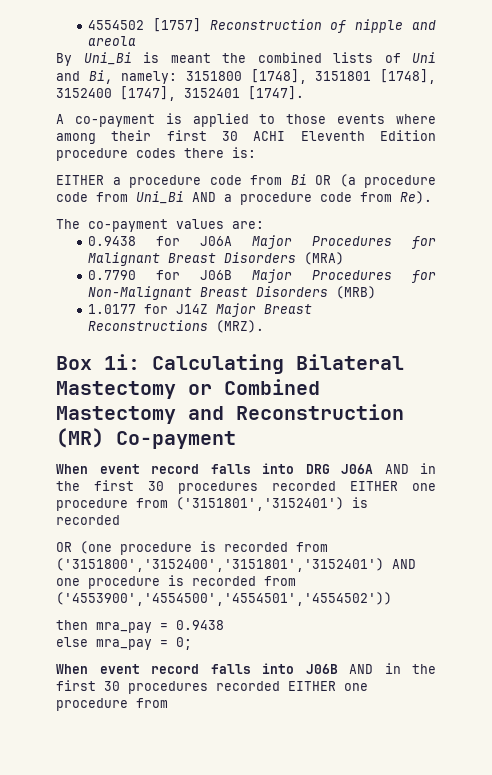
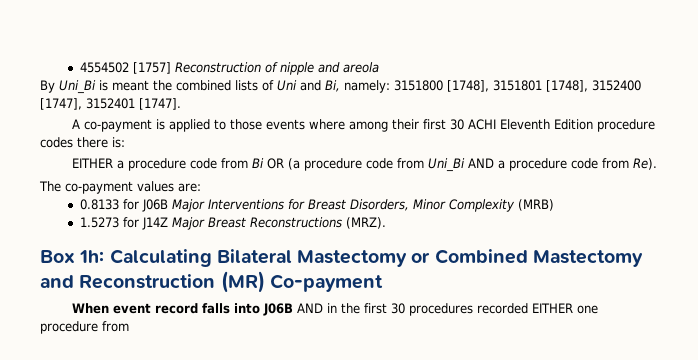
- 0.9438 for J06A Major Procedures for Malignant Breast Disorders (MRA)
- 0.7790 for J06B Major Procedures for Non-Malignant Breast Disorders (MRB)
+ 0.8133 for J06B Major Interventions for Breast Disorders, Minor Complexity (MRB)
- 1.0177 for J14Z Major Breast Reconstructions (MRZ).
+ 1.5273 for J14Z Major Breast Reconstructions (MRZ).
- Box 1i: Calculating Bilateral Mastectomy or Combined Mastectomy and Reconstruction (MR) Co-payment
+ Box 1h: Calculating Bilateral Mastectomy or Combined Mastectomy and Reconstruction (MR) Co-payment
- When event record falls into DRG J06A AND in the first 30 procedures recorded EITHER one procedure from ('3151801','3152401') is recorded
- OR (one procedure is recorded from ('3151800','3152400','3151801','3152401') AND one procedure is recorded from ('4553900','4554500','4554501','4554502'))
- then mra_pay = 0.9438
- else mra_pay = 0;

